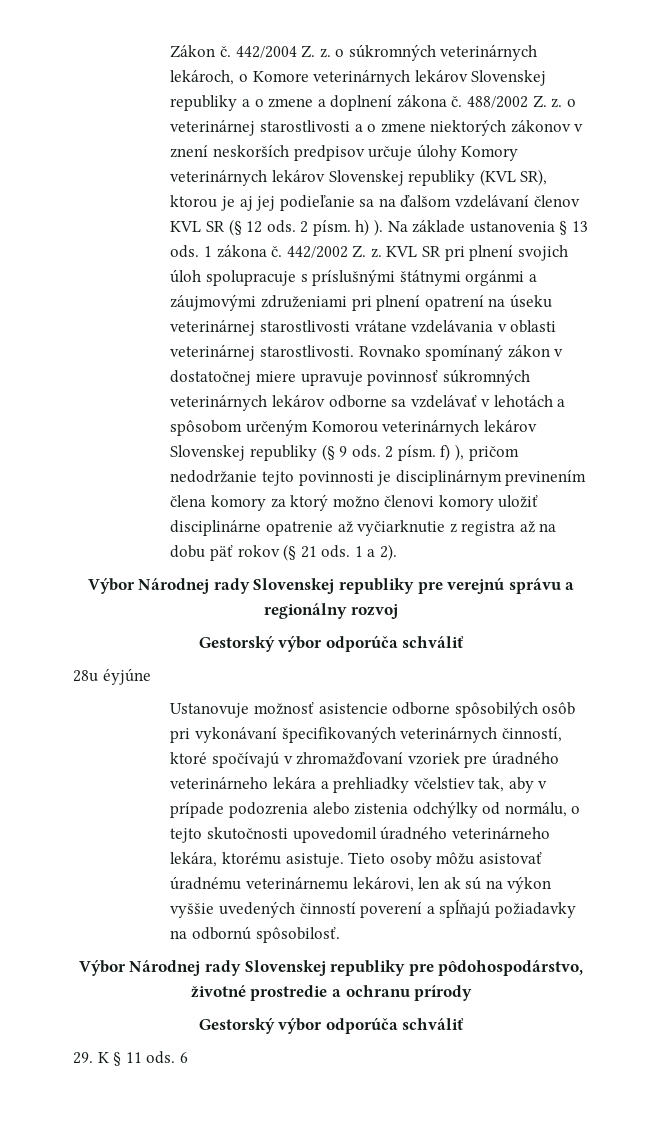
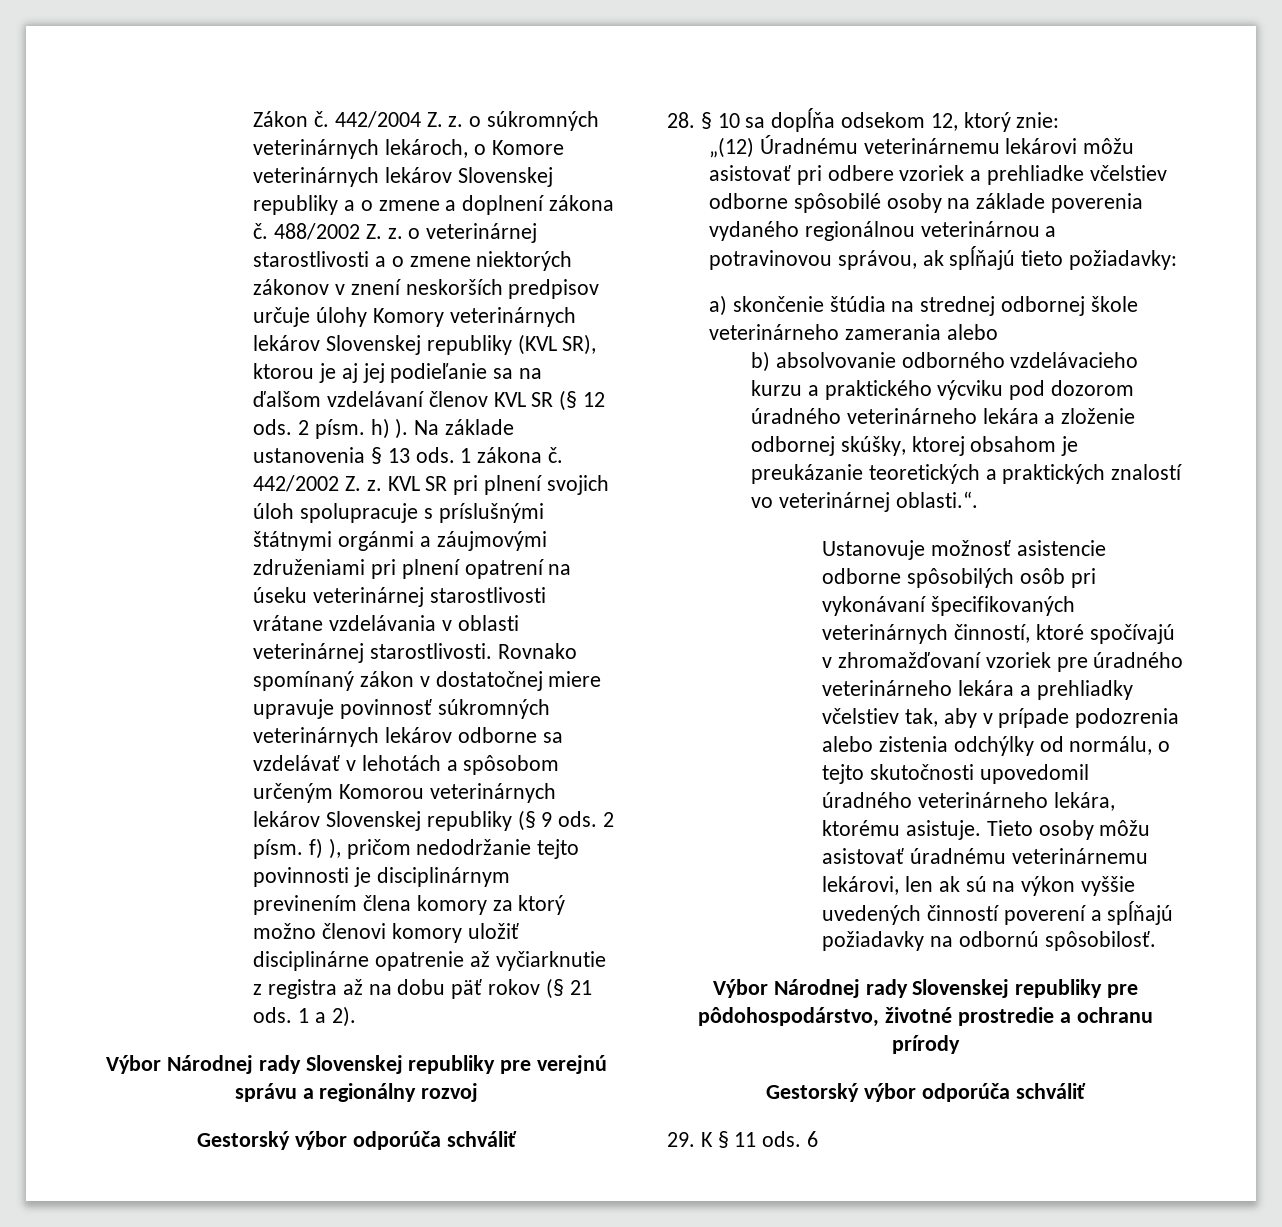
- 28u éyjúne
+ 28. § 10 sa dopĺňa odsekom 12, ktorý znie:
+ „(12) Úradnému veterinárnemu lekárovi môžu asistovať pri odbere vzoriek a prehliadke včelstiev odborne spôsobilé osoby na základe poverenia vydaného regionálnou veterinárnou a potravinovou správou, ak spĺňajú tieto požiadavky:
+ a) skončenie štúdia na strednej odbornej škole veterinárneho zamerania alebo
+ b) absolvovanie odborného vzdelávacieho kurzu a praktického výcviku pod dozorom úradného veterinárneho lekára a zloženie odbornej skúšky, ktorej obsahom je preukázanie teoretických a praktických znalostí vo veterinárnej oblasti.“.

